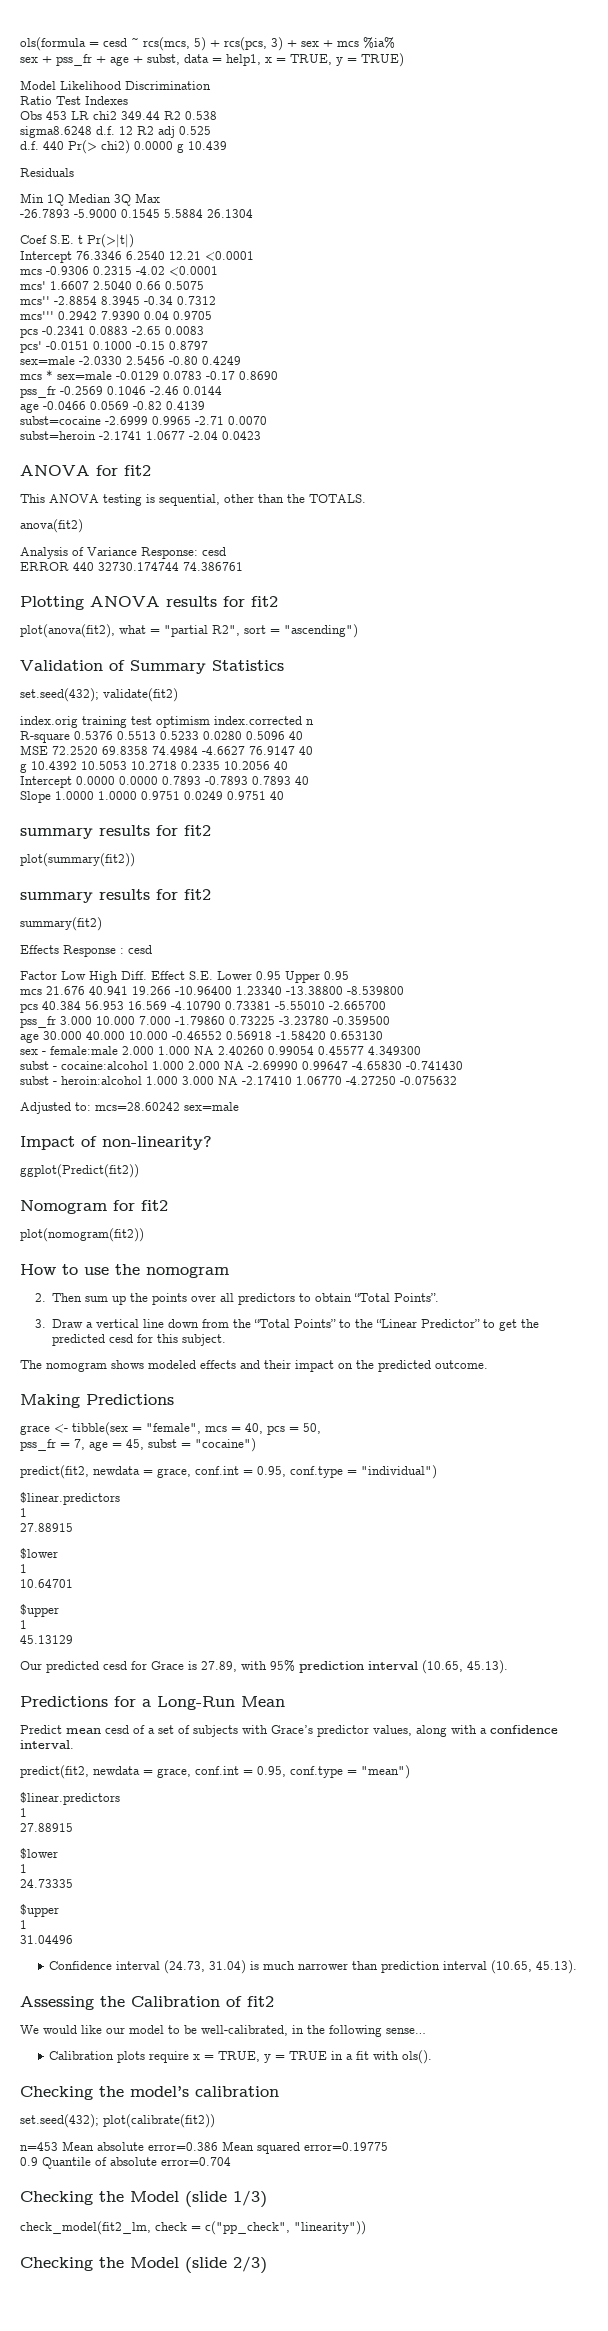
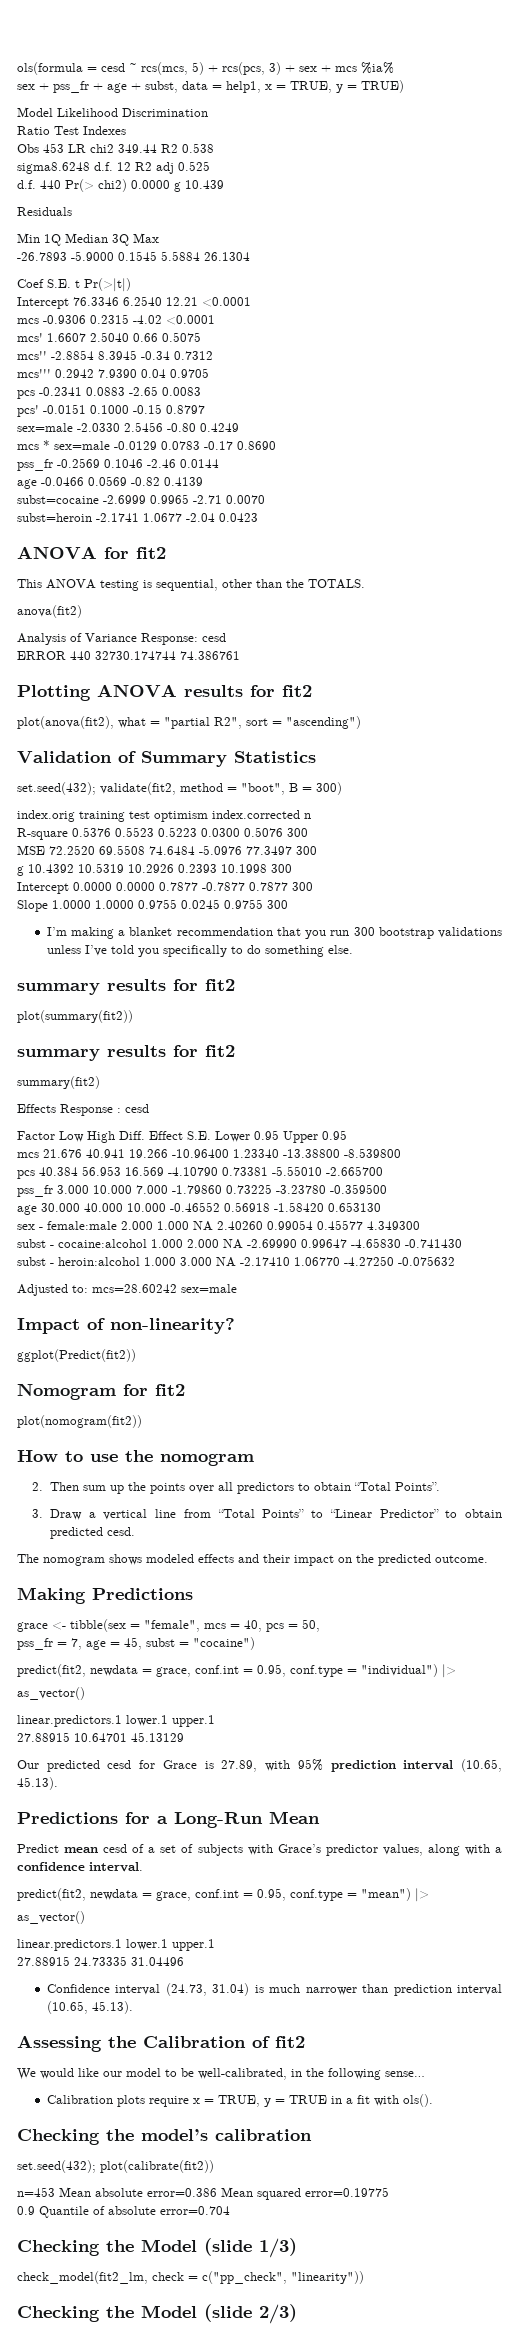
- set.seed(432); validate(fit2)
+ set.seed(432); validate(fit2, method = "boot", B = 300)
- R-square 0.5376 0.5513 0.5233 0.0280 0.5096 40
- MSE 72.2520 69.8358 74.4984 -4.6627 76.9147 40
- g 10.4392 10.5053 10.2718 0.2335 10.2056 40
+ R-square 0.5376 0.5523 0.5223 0.0300 0.5076 300
+ MSE 72.2520 69.5508 74.6484 -5.0976 77.3497 300
+ g 10.4392 10.5319 10.2926 0.2393 10.1998 300
- Intercept 0.0000 0.0000 0.7893 -0.7893 0.7893 40
+ Intercept 0.0000 0.0000 0.7877 -0.7877 0.7877 300
- Slope 1.0000 1.0000 0.9751 0.0249 0.9751 40
+ Slope 1.0000 1.0000 0.9755 0.0245 0.9755 300
+ I’m making a blanket recommendation that you run 300 bootstrap validations unless I’ve told you specifically to do something else.
- 3. Draw a vertical line down from the “Total Points” to the “Linear Predictor” to get the predicted cesd for this subject.
+ 3. Draw a vertical line from “Total Points” to “Linear Predictor” to obtain predicted cesd.
- predict(fit2, newdata = grace, conf.int = 0.95, conf.type = "individual")
- $linear.predictors
- 1
- 27.88915
- $lower
- 1
- 10.64701
- $upper
- 1
- 45.13129
+ predict(fit2, newdata = grace, conf.int = 0.95, conf.type = "individual") |>
+ as_vector()
+ linear.predictors.1 lower.1 upper.1
+ 27.88915 10.64701 45.13129
- predict(fit2, newdata = grace, conf.int = 0.95, conf.type = "mean")
- $linear.predictors
- 1
- 27.88915
- $lower
- 1
- 24.73335
- $upper
- 1
- 31.04496
+ predict(fit2, newdata = grace, conf.int = 0.95, conf.type = "mean") |>
+ as_vector()
+ linear.predictors.1 lower.1 upper.1
+ 27.88915 24.73335 31.04496

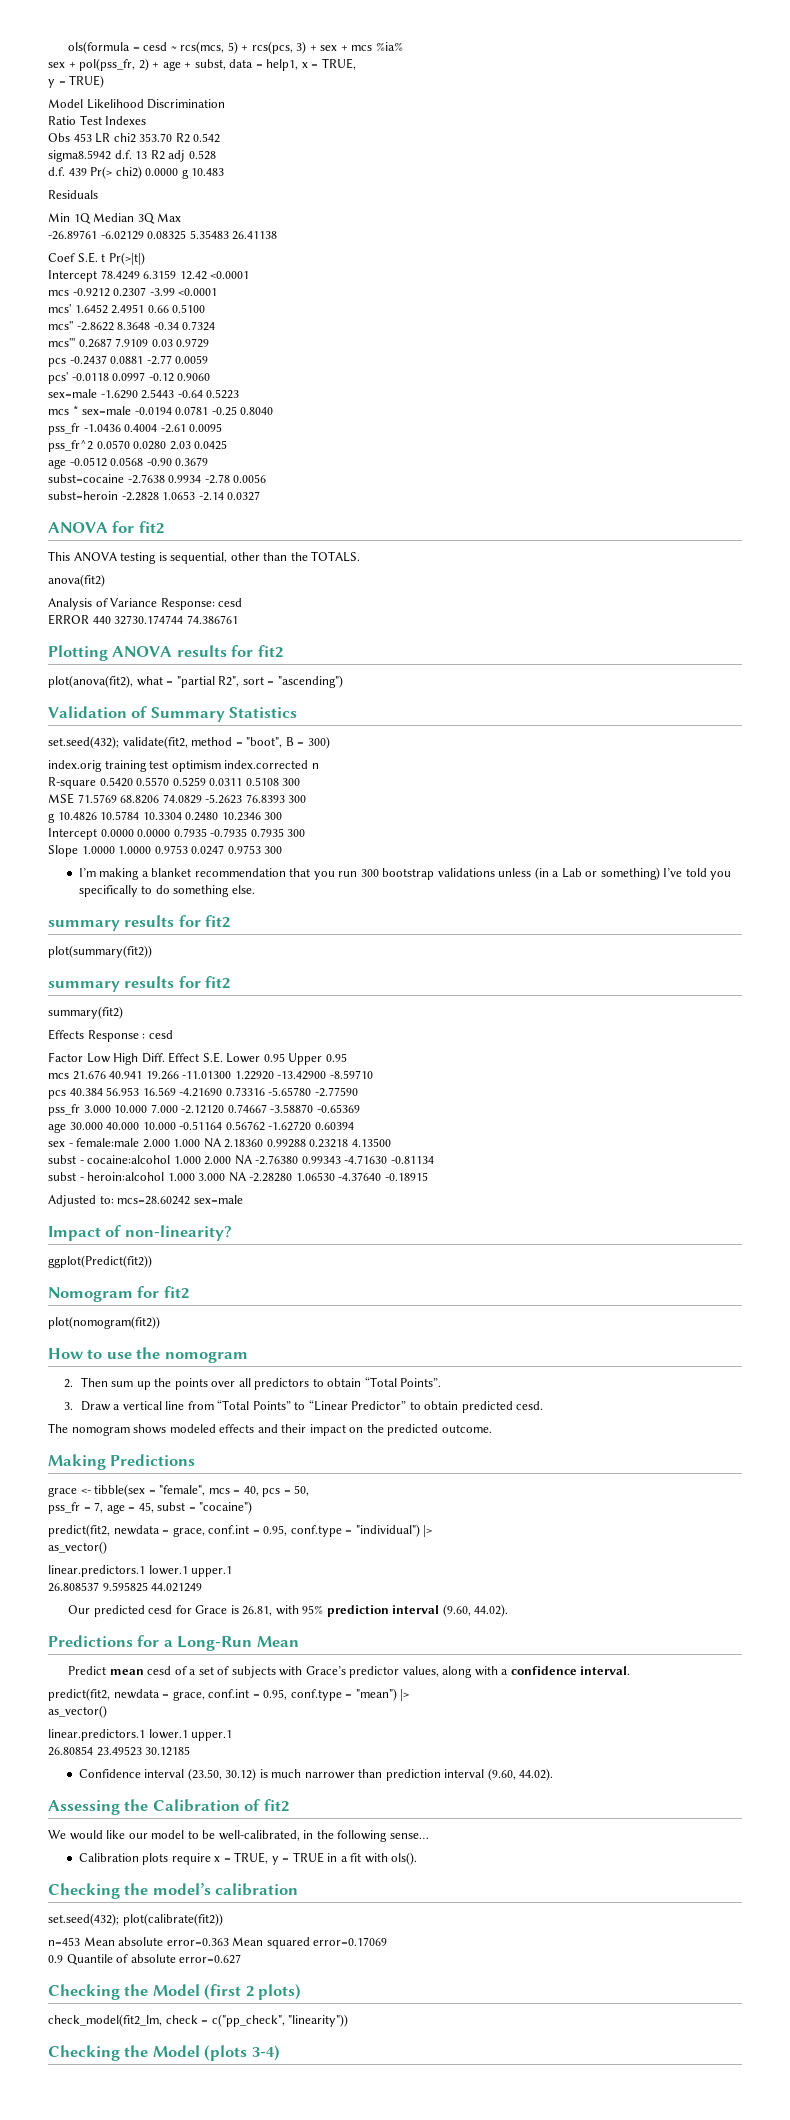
- sex + pss_fr + age + subst, data = help1, x = TRUE, y = TRUE)
+ sex + pol(pss_fr, 2) + age + subst, data = help1, x = TRUE,
+ y = TRUE)
- Obs 453 LR chi2 349.44 R2 0.538
- sigma8.6248 d.f. 12 R2 adj 0.525
- d.f. 440 Pr(> chi2) 0.0000 g 10.439
+ Obs 453 LR chi2 353.70 R2 0.542
+ sigma8.5942 d.f. 13 R2 adj 0.528
+ d.f. 439 Pr(> chi2) 0.0000 g 10.483
- -26.7893 -5.9000 0.1545 5.5884 26.1304
+ -26.89761 -6.02129 0.08325 5.35483 26.41138
- Intercept 76.3346 6.2540 12.21 <0.0001
+ Intercept 78.4249 6.3159 12.42 <0.0001
- mcs -0.9306 0.2315 -4.02 <0.0001
+ mcs -0.9212 0.2307 -3.99 <0.0001
- mcs' 1.6607 2.5040 0.66 0.5075
- mcs'' -2.8854 8.3945 -0.34 0.7312
- mcs''' 0.2942 7.9390 0.04 0.9705
- pcs -0.2341 0.0883 -2.65 0.0083
- pcs' -0.0151 0.1000 -0.15 0.8797
- sex=male -2.0330 2.5456 -0.80 0.4249
- mcs * sex=male -0.0129 0.0783 -0.17 0.8690
- pss_fr -0.2569 0.1046 -2.46 0.0144
- age -0.0466 0.0569 -0.82 0.4139
- subst=cocaine -2.6999 0.9965 -2.71 0.0070
- subst=heroin -2.1741 1.0677 -2.04 0.0423
+ mcs' 1.6452 2.4951 0.66 0.5100
+ mcs'' -2.8622 8.3648 -0.34 0.7324
+ mcs''' 0.2687 7.9109 0.03 0.9729
+ pcs -0.2437 0.0881 -2.77 0.0059
+ pcs' -0.0118 0.0997 -0.12 0.9060
+ sex=male -1.6290 2.5443 -0.64 0.5223
+ mcs * sex=male -0.0194 0.0781 -0.25 0.8040
+ pss_fr -1.0436 0.4004 -2.61 0.0095
+ pss_fr^2 0.0570 0.0280 2.03 0.0425
+ age -0.0512 0.0568 -0.90 0.3679
+ subst=cocaine -2.7638 0.9934 -2.78 0.0056
+ subst=heroin -2.2828 1.0653 -2.14 0.0327
- R-square 0.5376 0.5523 0.5223 0.0300 0.5076 300
- MSE 72.2520 69.5508 74.6484 -5.0976 77.3497 300
- g 10.4392 10.5319 10.2926 0.2393 10.1998 300
+ R-square 0.5420 0.5570 0.5259 0.0311 0.5108 300
+ MSE 71.5769 68.8206 74.0829 -5.2623 76.8393 300
+ g 10.4826 10.5784 10.3304 0.2480 10.2346 300
- Intercept 0.0000 0.0000 0.7877 -0.7877 0.7877 300
+ Intercept 0.0000 0.0000 0.7935 -0.7935 0.7935 300
- Slope 1.0000 1.0000 0.9755 0.0245 0.9755 300
+ Slope 1.0000 1.0000 0.9753 0.0247 0.9753 300
- I’m making a blanket recommendation that you run 300 bootstrap validations unless I’ve told you specifically to do something else.
+ I’m making a blanket recommendation that you run 300 bootstrap validations unless (in a Lab or something) I’ve told you specifically to do something else.
- mcs 21.676 40.941 19.266 -10.96400 1.23340 -13.38800 -8.539800
+ mcs 21.676 40.941 19.266 -11.01300 1.22920 -13.42900 -8.59710
- pcs 40.384 56.953 16.569 -4.10790 0.73381 -5.55010 -2.665700
+ pcs 40.384 56.953 16.569 -4.21690 0.73316 -5.65780 -2.77590
- pss_fr 3.000 10.000 7.000 -1.79860 0.73225 -3.23780 -0.359500
+ pss_fr 3.000 10.000 7.000 -2.12120 0.74667 -3.58870 -0.65369
- age 30.000 40.000 10.000 -0.46552 0.56918 -1.58420 0.653130
+ age 30.000 40.000 10.000 -0.51164 0.56762 -1.62720 0.60394
- sex - female:male 2.000 1.000 NA 2.40260 0.99054 0.45577 4.349300
+ sex - female:male 2.000 1.000 NA 2.18360 0.99288 0.23218 4.13500
- subst - cocaine:alcohol 1.000 2.000 NA -2.69990 0.99647 -4.65830 -0.741430
+ subst - cocaine:alcohol 1.000 2.000 NA -2.76380 0.99343 -4.71630 -0.81134
- subst - heroin:alcohol 1.000 3.000 NA -2.17410 1.06770 -4.27250 -0.075632
+ subst - heroin:alcohol 1.000 3.000 NA -2.28280 1.06530 -4.37640 -0.18915
- 27.88915 10.64701 45.13129
+ 26.808537 9.595825 44.021249
- Our predicted cesd for Grace is 27.89, with 95% prediction interval (10.65, 45.13).
+ Our predicted cesd for Grace is 26.81, with 95% prediction interval (9.60, 44.02).
- 27.88915 24.73335 31.04496
+ 26.80854 23.49523 30.12185
- Confidence interval (24.73, 31.04) is much narrower than prediction interval (10.65, 45.13).
+ Confidence interval (23.50, 30.12) is much narrower than prediction interval (9.60, 44.02).
- n=453 Mean absolute error=0.386 Mean squared error=0.19775
+ n=453 Mean absolute error=0.363 Mean squared error=0.17069
- 0.9 Quantile of absolute error=0.704
- Checking the Model (slide 1/3)
+ 0.9 Quantile of absolute error=0.627
+ Checking the Model (first 2 plots)
- Checking the Model (slide 2/3)
+ Checking the Model (plots 3-4)

